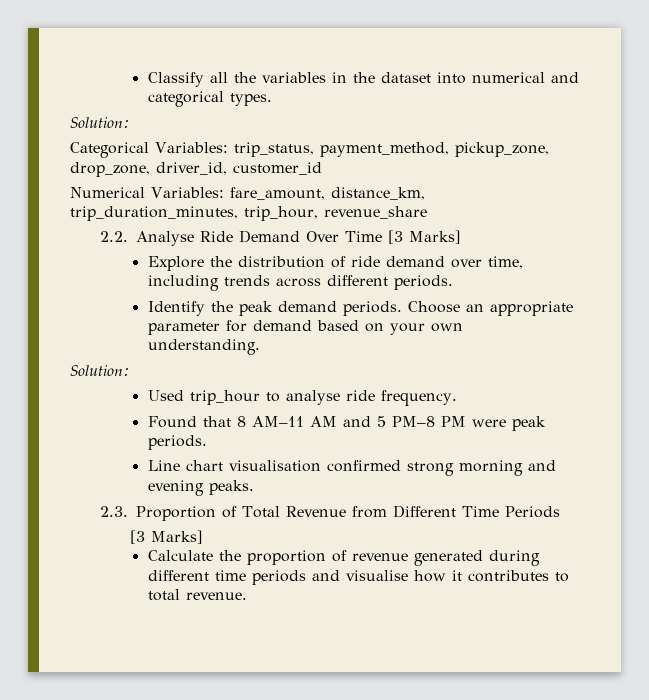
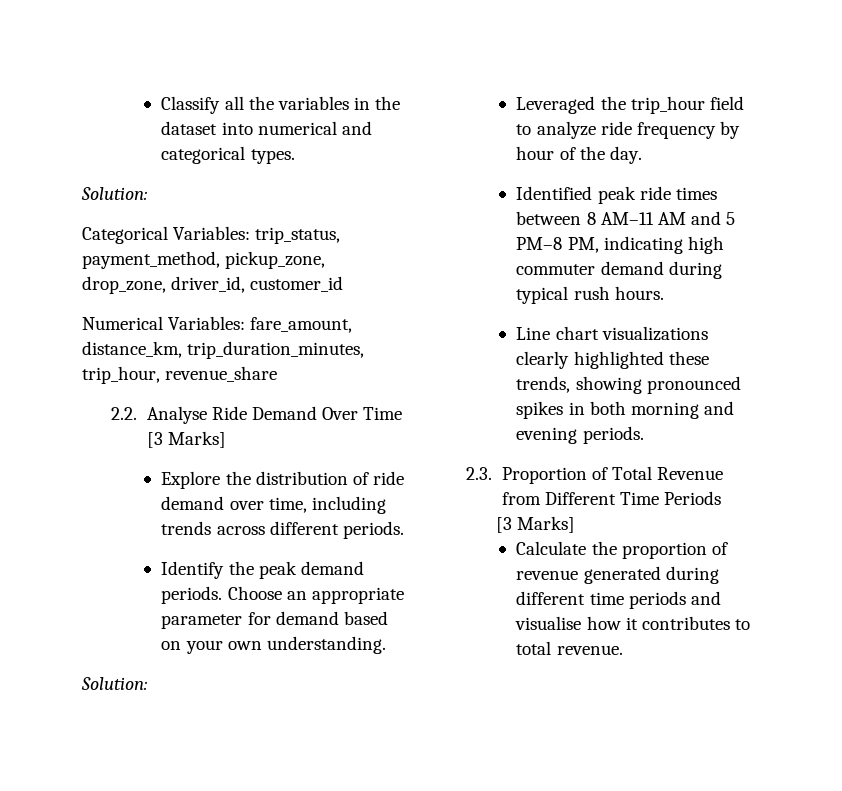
- Used trip_hour to analyse ride frequency.
- Found that 8 AM–11 AM and 5 PM–8 PM were peak periods.
- Line chart visualisation confirmed strong morning and evening peaks.
+ Leveraged the trip_hour field to analyze ride frequency by hour of the day.
+ Identified peak ride times between 8 AM–11 AM and 5 PM–8 PM, indicating high commuter demand during typical rush hours.
+ Line chart visualizations clearly highlighted these trends, showing pronounced spikes in both morning and evening periods.

